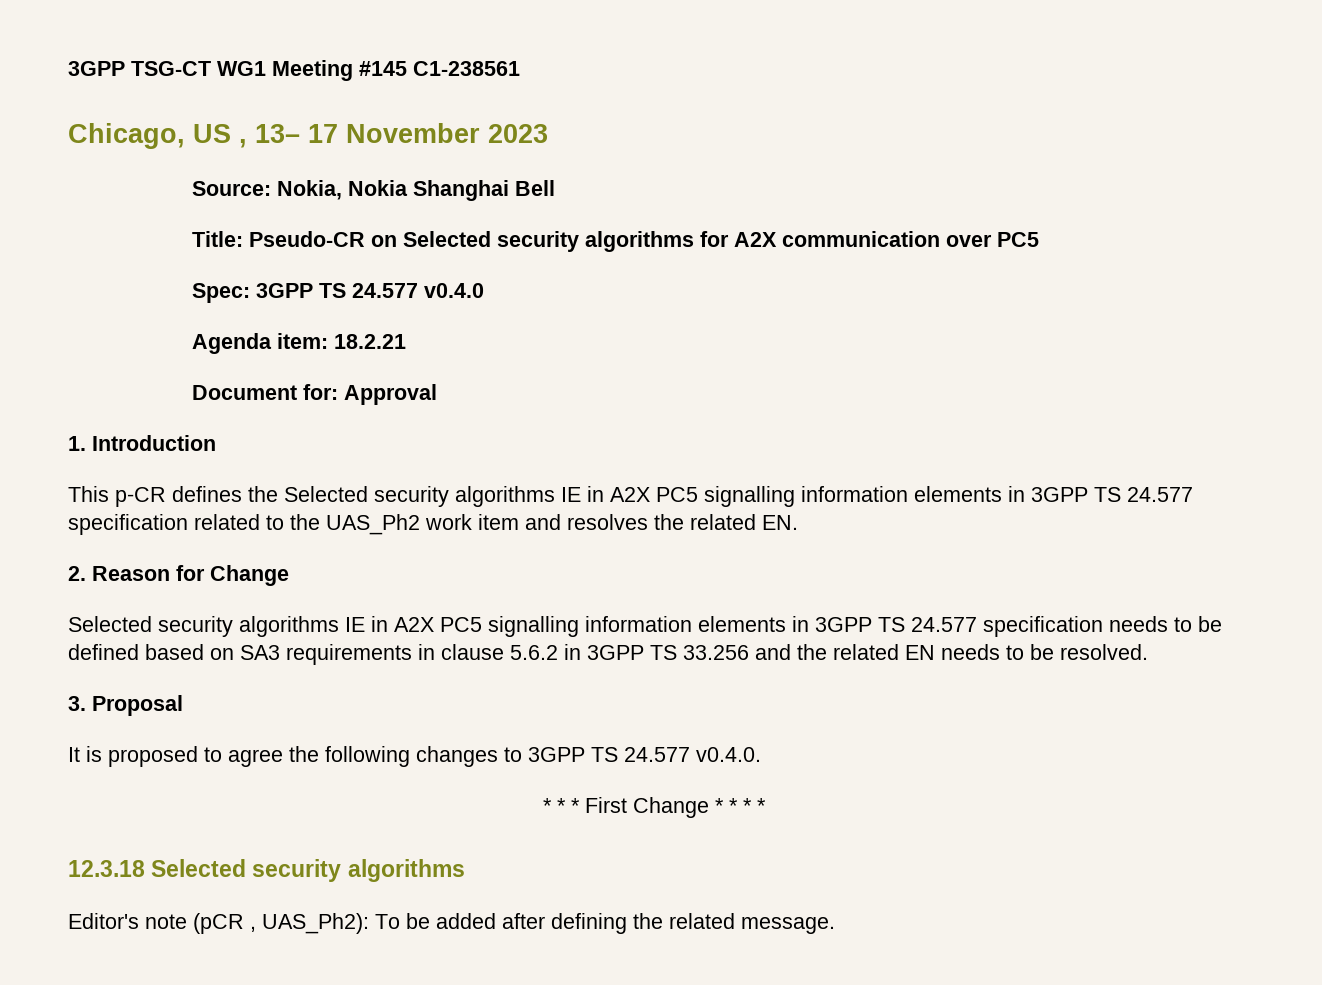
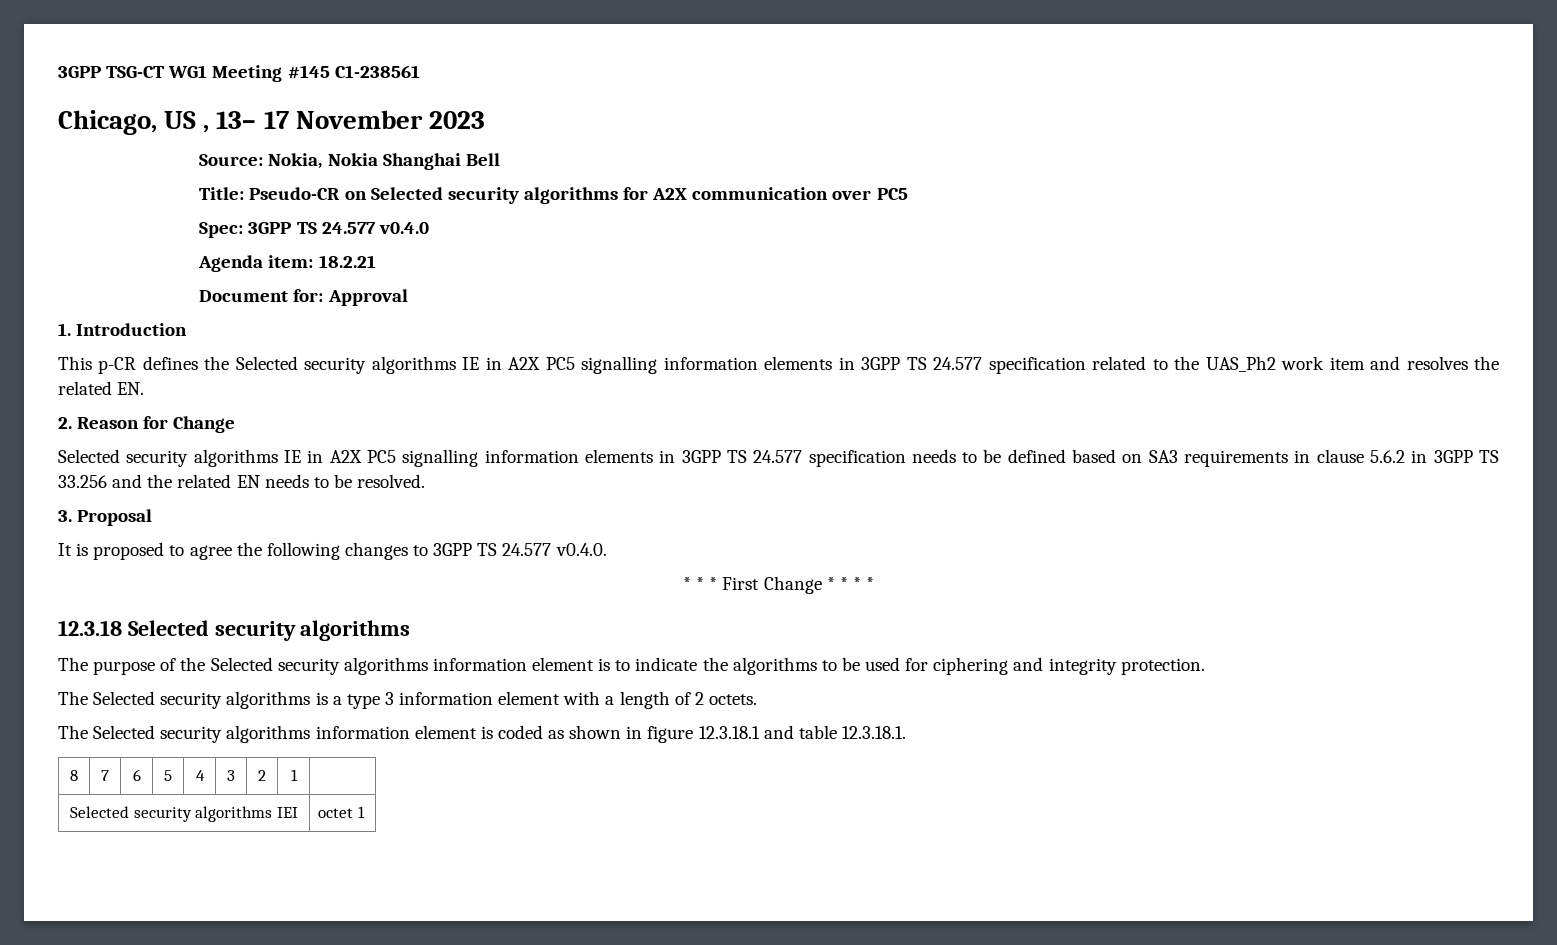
- Editor's note (pCR , UAS_Ph2): To be added after defining the related message.
+ The purpose of the Selected security algorithms information element is to indicate the algorithms to be used for ciphering and integrity protection.
+ The Selected security algorithms is a type 3 information element with a length of 2 octets.
+ The Selected security algorithms information element is coded as shown in figure 12.3.18.1 and table 12.3.18.1.
+ 8 | 7 | 6 | 5 | 4 | 3 | 2 | 1 |
+ Selected security algorithms IEI | octet 1

